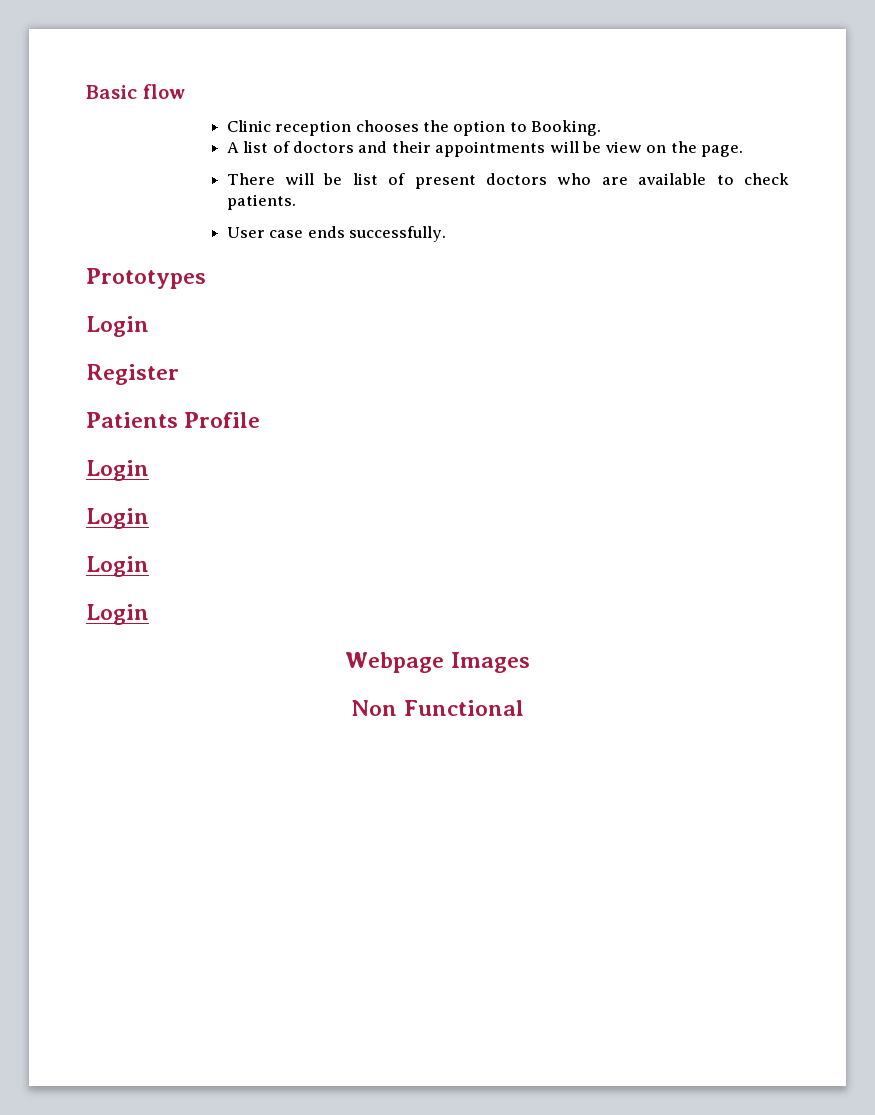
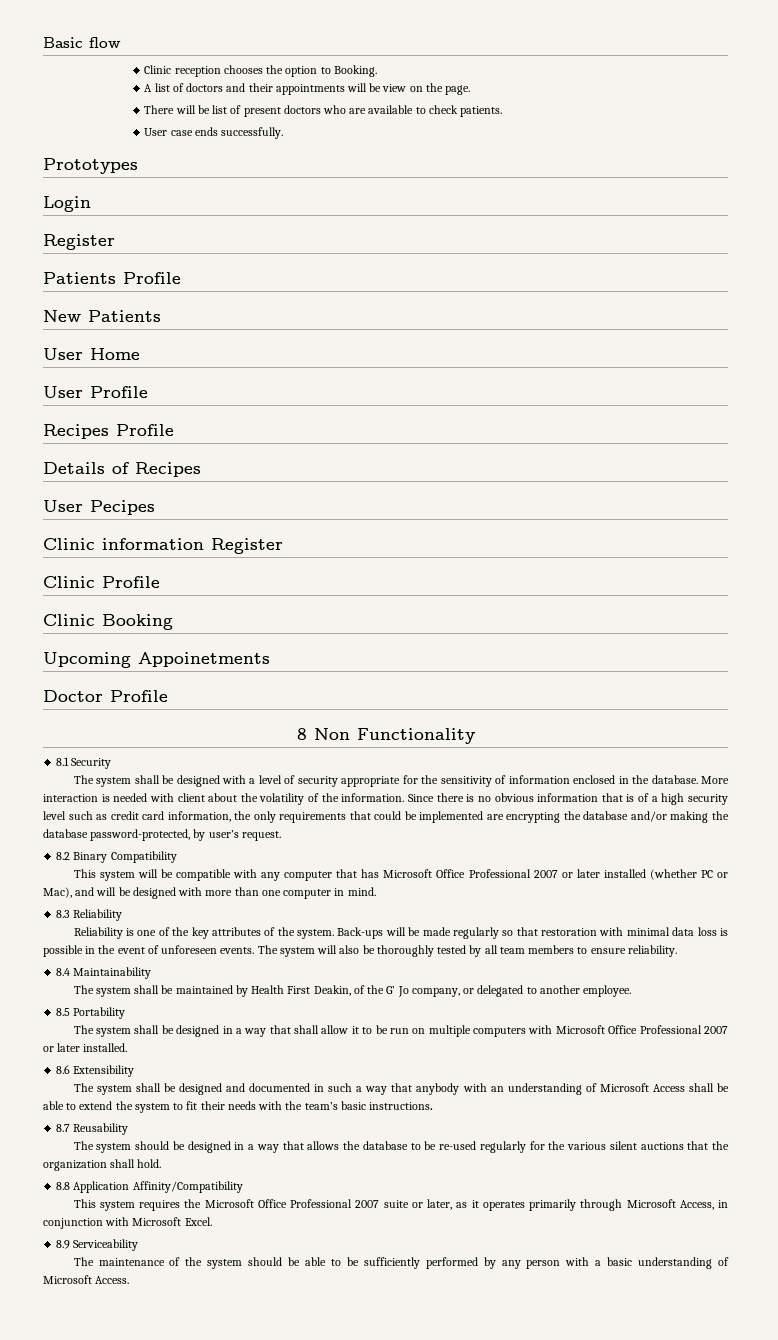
  Patients Profile
- Login
- Login
- Login
- Login
- Webpage Images
- Non Functional
+ New Patients
+ User Home
+ User Profile
+ Recipes Profile
+ Details of Recipes
+ User Pecipes
+ Clinic information Register
+ Clinic Profile
+ Clinic Booking
+ Upcoming Appoinetments
+ Doctor Profile
+ 8 Non Functionality
+ 8.1 Security
+ The system shall be designed with a level of security appropriate for the sensitivity of information enclosed in the database. More interaction is needed with client about the volatility of the information. Since there is no obvious information that is of a high security level such as credit card information, the only requirements that could be implemented are encrypting the database and/or making the database password-protected, by user’s request.
+ 8.2 Binary Compatibility
+ This system will be compatible with any computer that has Microsoft Office Professional 2007 or later installed (whether PC or Mac), and will be designed with more than one computer in mind.
+ 8.3 Reliability
+ Reliability is one of the key attributes of the system. Back-ups will be made regularly so that restoration with minimal data loss is possible in the event of unforeseen events. The system will also be thoroughly tested by all team members to ensure reliability.
+ 8.4 Maintainability
+ The system shall be maintained by Health First Deakin, of the G’ Jo company, or delegated to another employee.
+ 8.5 Portability
+ The system shall be designed in a way that shall allow it to be run on multiple computers with Microsoft Office Professional 2007 or later installed.
+ 8.6 Extensibility
+ The system shall be designed and documented in such a way that anybody with an understanding of Microsoft Access shall be able to extend the system to fit their needs with the team’s basic instructions.
+ 8.7 Reusability
+ The system should be designed in a way that allows the database to be re-used regularly for the various silent auctions that the organization shall hold.
+ 8.8 Application Affinity/Compatibility
+ This system requires the Microsoft Office Professional 2007 suite or later, as it operates primarily through Microsoft Access, in conjunction with Microsoft Excel.
+ 8.9 Serviceability
+ The maintenance of the system should be able to be sufficiently performed by any person with a basic understanding of Microsoft Access.

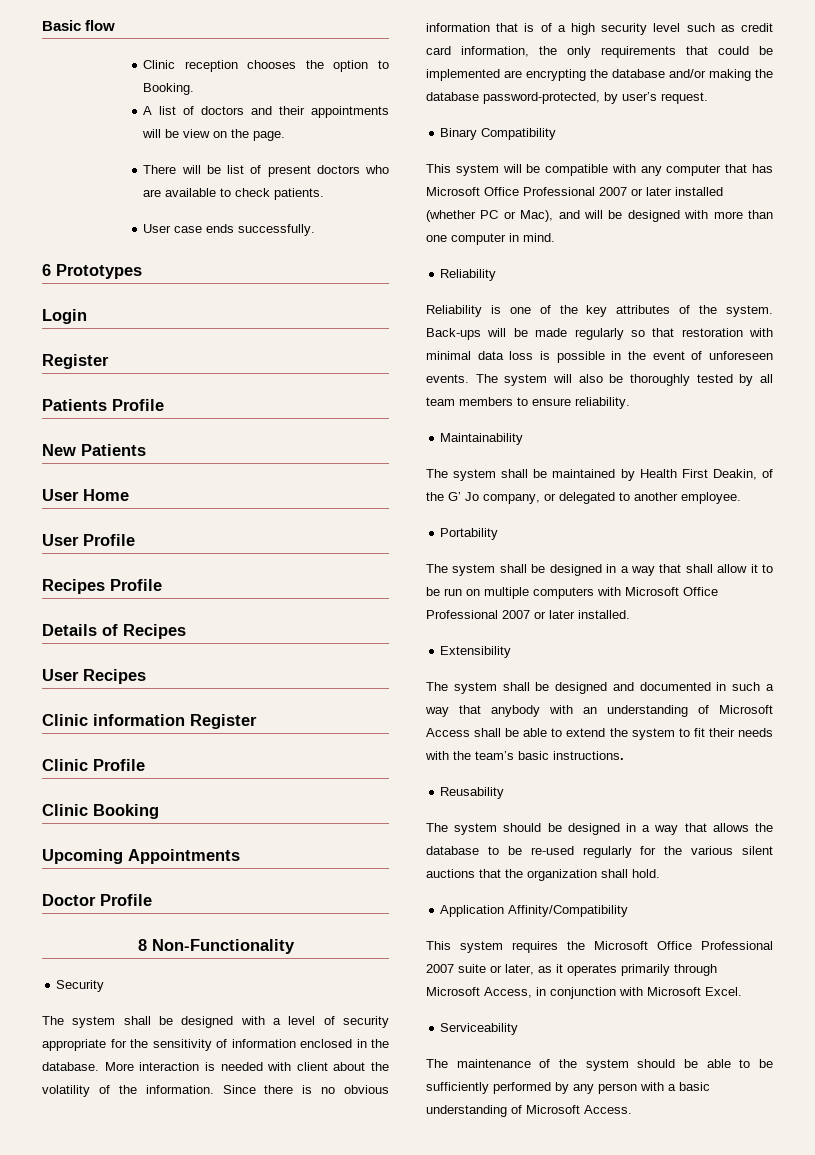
- Prototypes
+ 6 Prototypes
- User Pecipes
+ User Recipes
- Upcoming Appoinetments
+ Upcoming Appointments
- 8 Non Functionality
- 8.1 Security
+ 8 Non-Functionality
+ Security
- 8.2 Binary Compatibility
+ Binary Compatibility
  This system will be compatible with any computer that has Microsoft Office Professional 2007 or later installed (whether PC or Mac), and will be designed with more than one computer in mind.
- 8.3 Reliability
+ Reliability
- 8.4 Maintainability
+ Maintainability
- 8.5 Portability
+ Portability
- 8.6 Extensibility
+ Extensibility
- 8.7 Reusability
+ Reusability
- 8.8 Application Affinity/Compatibility
+ Application Affinity/Compatibility
- 8.9 Serviceability
+ Serviceability

